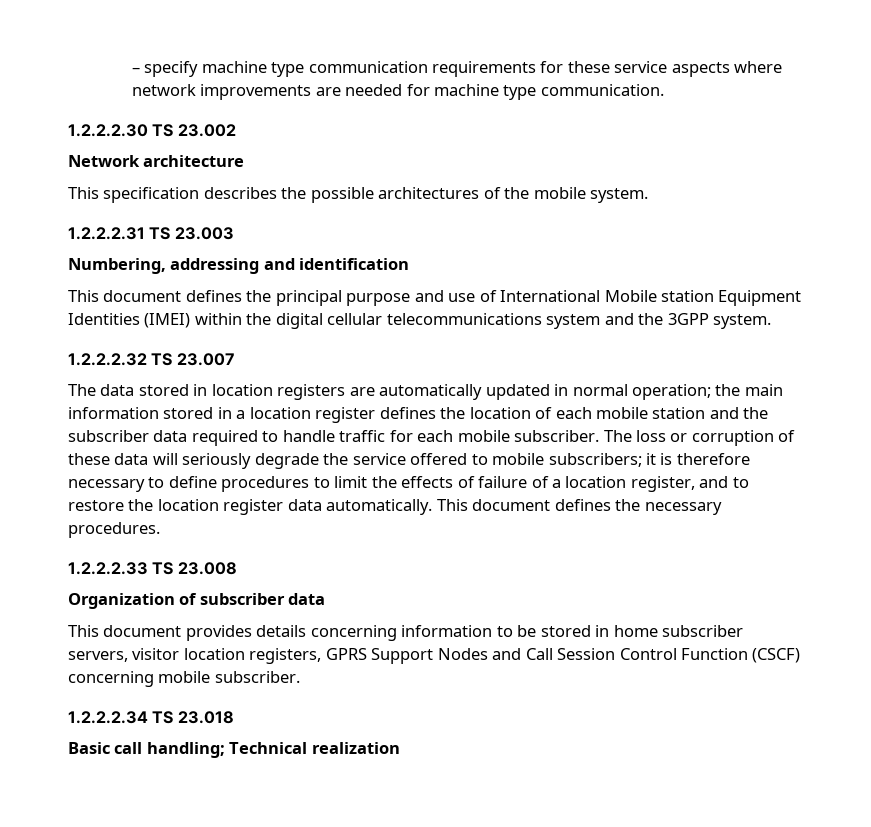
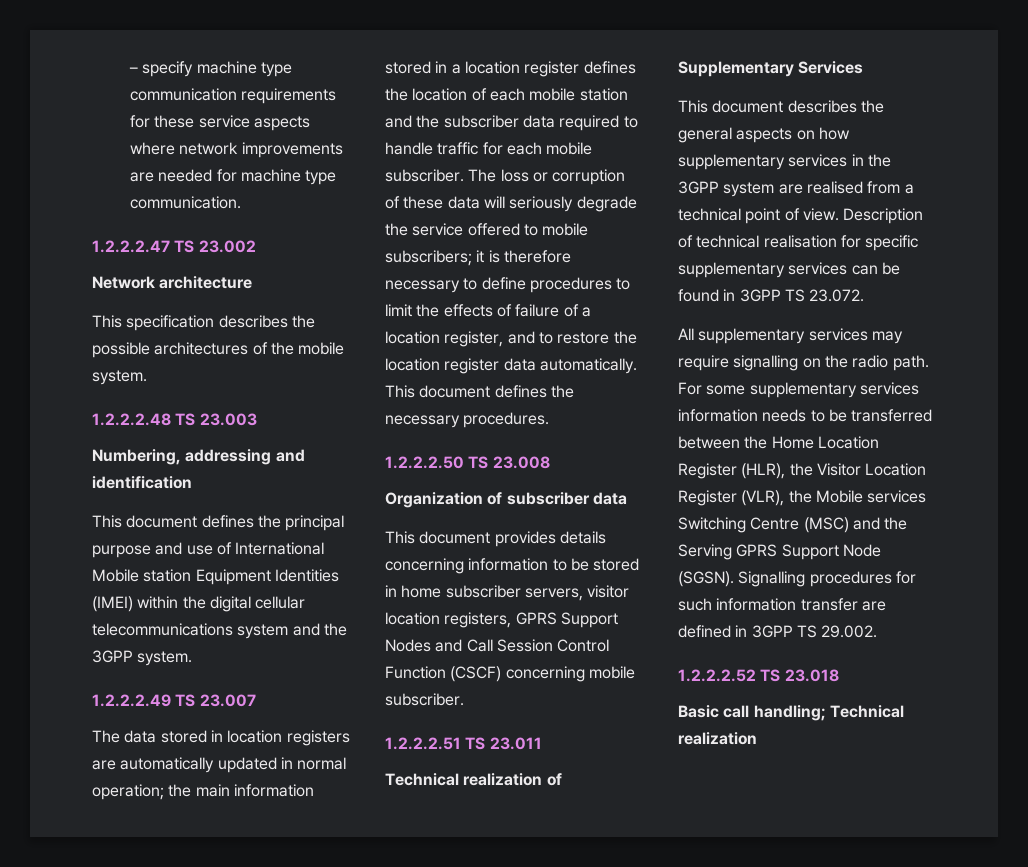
- 1.2.2.2.30 TS 23.002
+ 1.2.2.2.47 TS 23.002
- 1.2.2.2.31 TS 23.003
+ 1.2.2.2.48 TS 23.003
- 1.2.2.2.32 TS 23.007
+ 1.2.2.2.49 TS 23.007
- 1.2.2.2.33 TS 23.008
+ 1.2.2.2.50 TS 23.008
- 1.2.2.2.34 TS 23.018
+ 1.2.2.2.51 TS 23.011
+ Technical realization of Supplementary Services
+ This document describes the general aspects on how supplementary services in the 3GPP system are realised from a technical point of view. Description of technical realisation for specific supplementary services can be found in 3GPP TS 23.072.
+ All supplementary services may require signalling on the radio path. For some supplementary services information needs to be transferred between the Home Location Register (HLR), the Visitor Location Register (VLR), the Mobile services Switching Centre (MSC) and the Serving GPRS Support Node (SGSN). Signalling procedures for such information transfer are defined in 3GPP TS 29.002.
+ 1.2.2.2.52 TS 23.018

